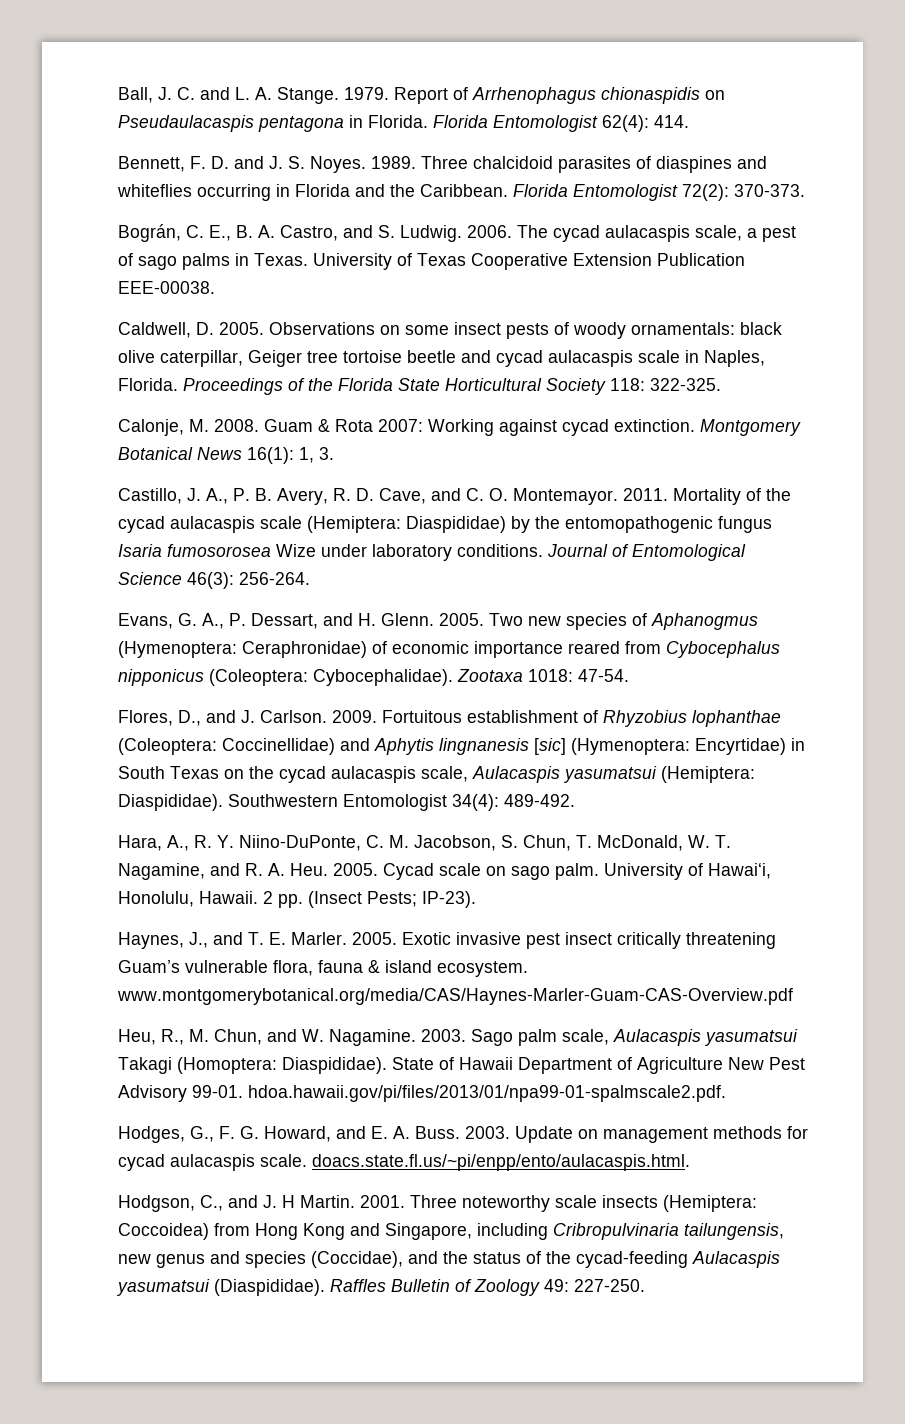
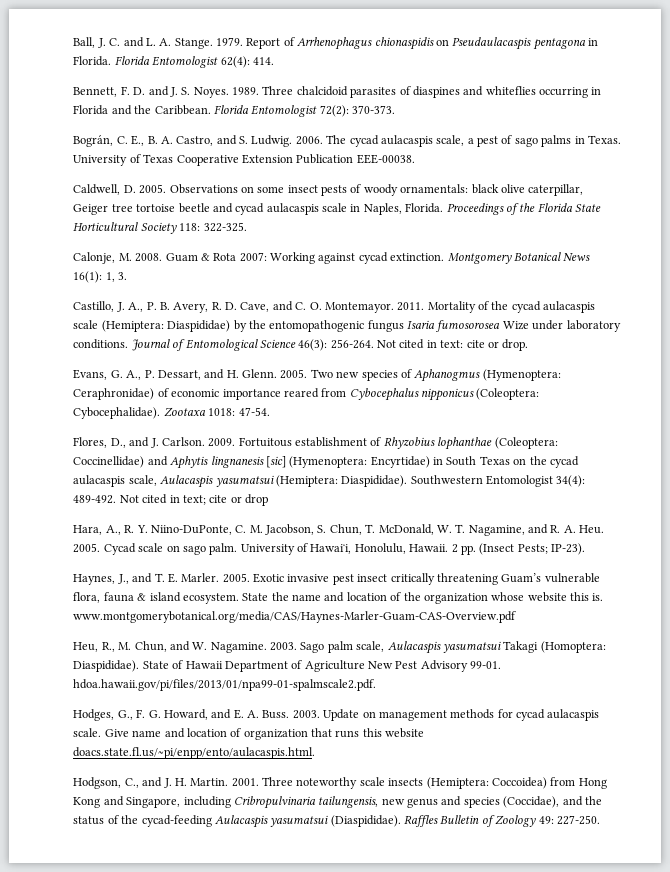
+ Not cited in text: cite or drop.
+ Not cited in text; cite or drop
- Exotic invasive pest insect critically threatening Guam’s vulnerable flora, fauna & island ecosystem. www.montgomerybotanical.org/media/CAS/Haynes-Marler-Guam-CAS-Overview.pdf
+ Exotic invasive pest insect critically threatening Guam’s vulnerable flora, fauna & island ecosystem. State the name and location of the organization whose website this is. www.montgomerybotanical.org/media/CAS/Haynes-Marler-Guam-CAS-Overview.pdf
- Update on management methods for cycad aulacaspis scale. doacs.state.fl.us/~pi/enpp/ento/aulacaspis.html.
+ Update on management methods for cycad aulacaspis scale. Give name and location of organization that runs this website doacs.state.fl.us/~pi/enpp/ento/aulacaspis.html.
- Hodgson, C., and J. H Martin.
+ Hodgson, C., and J. H. Martin.

